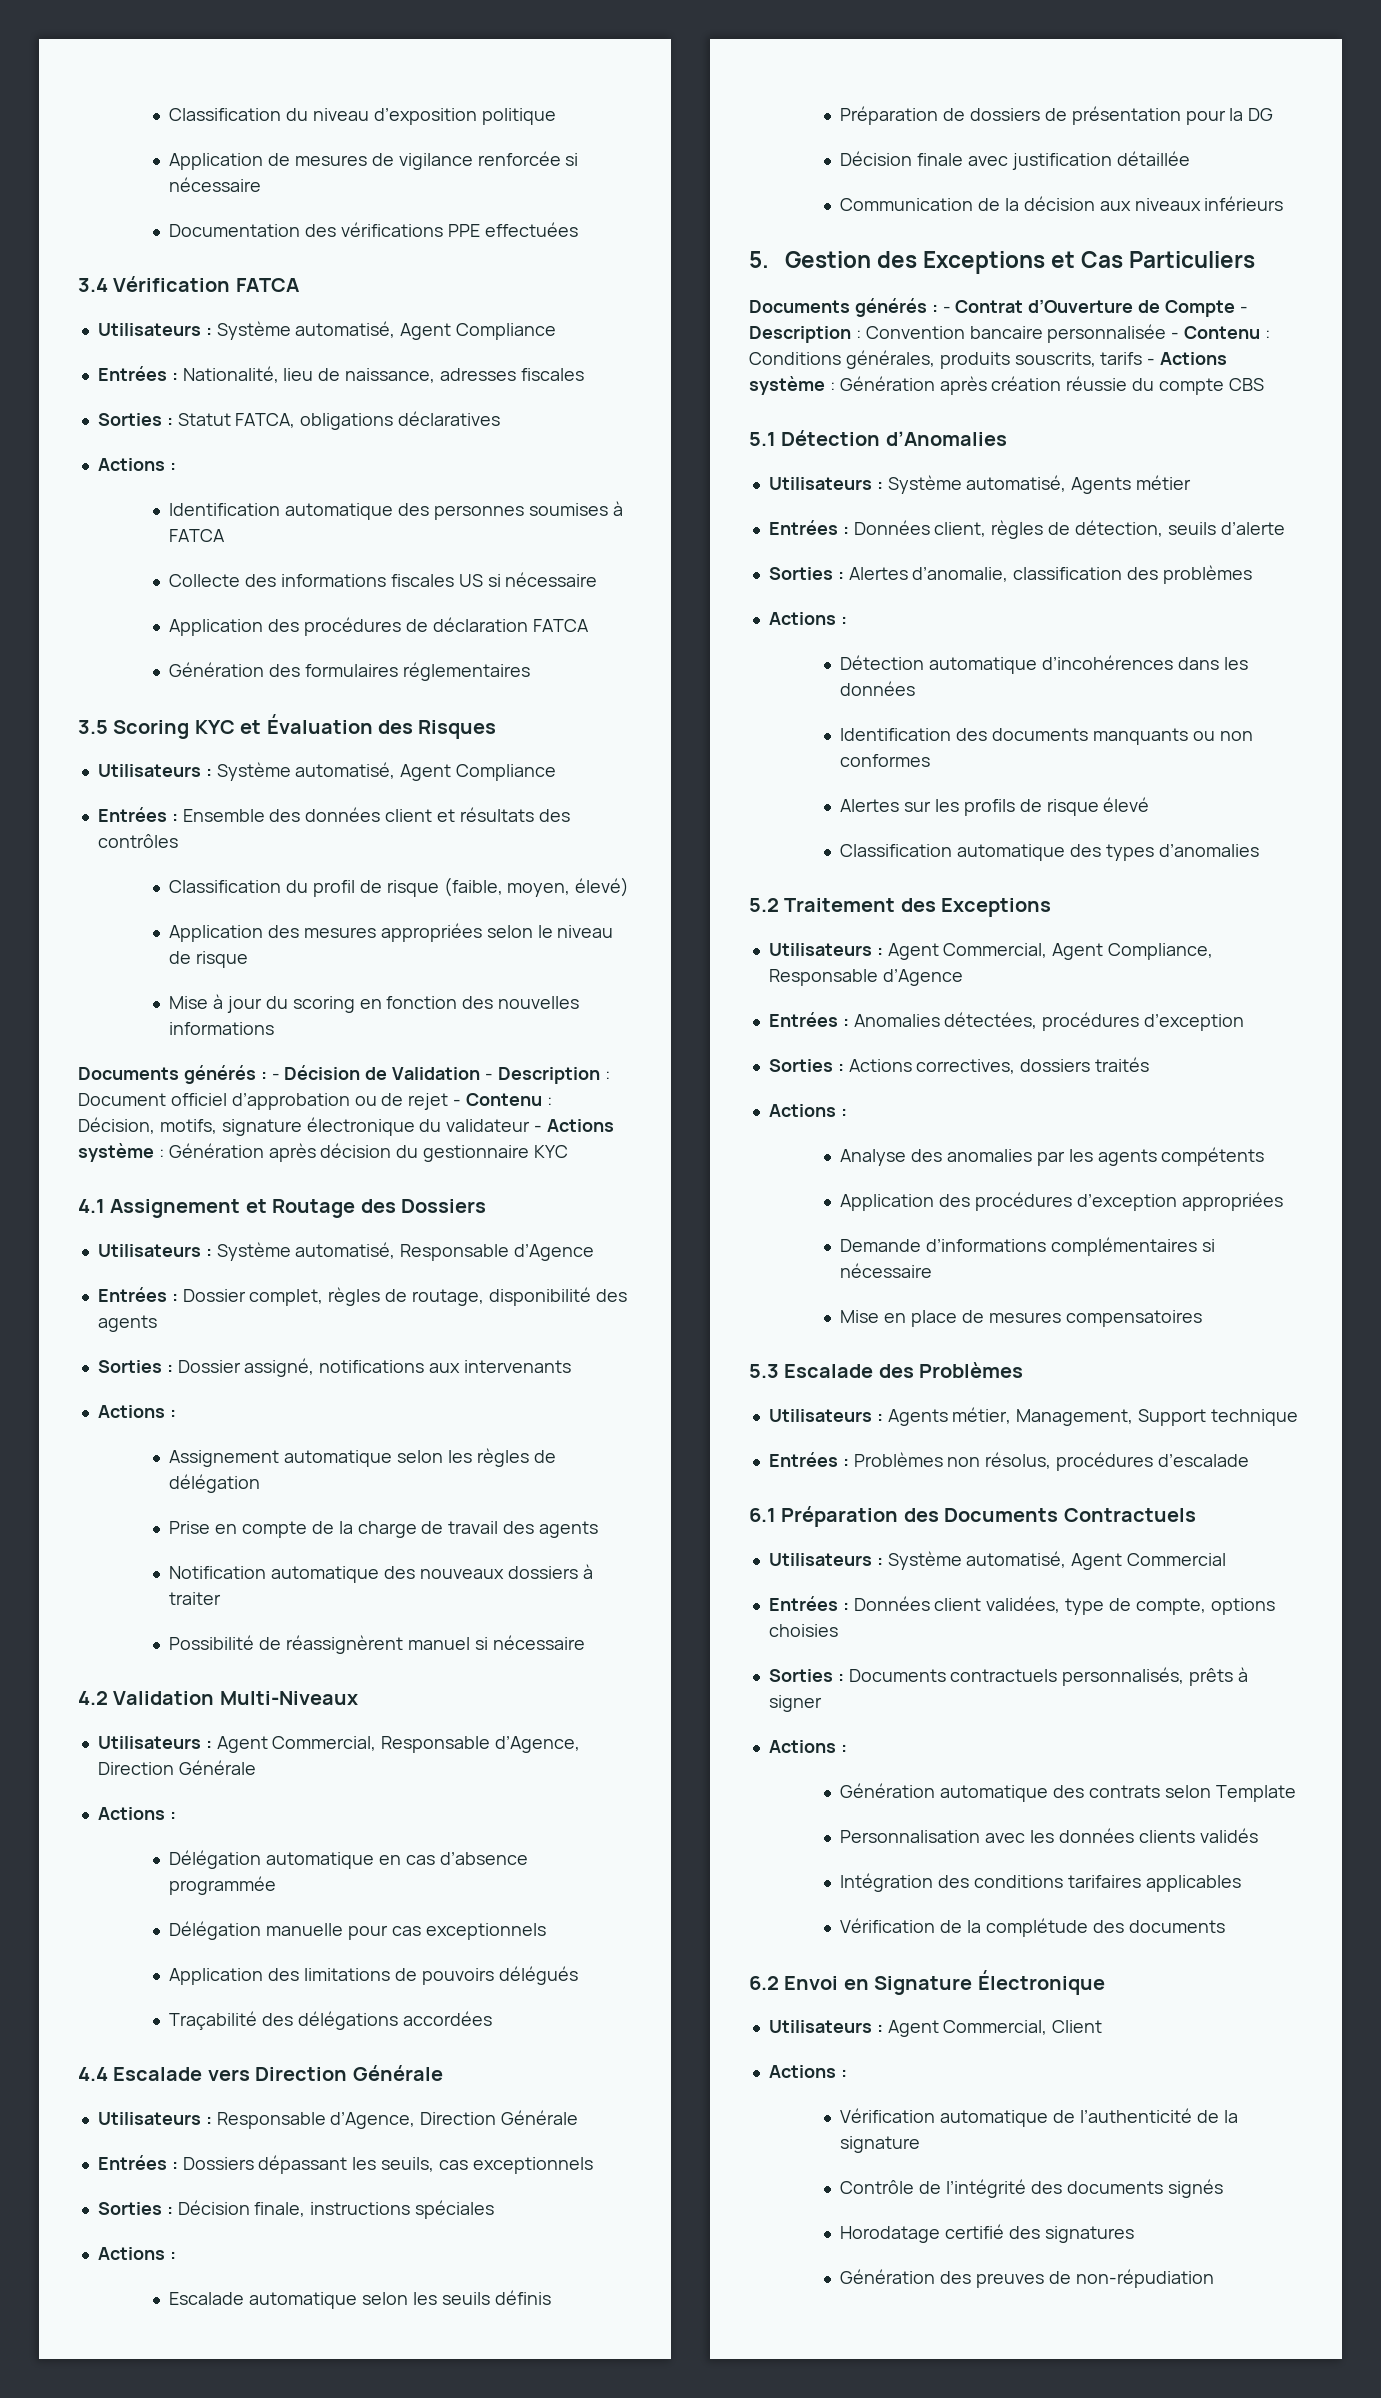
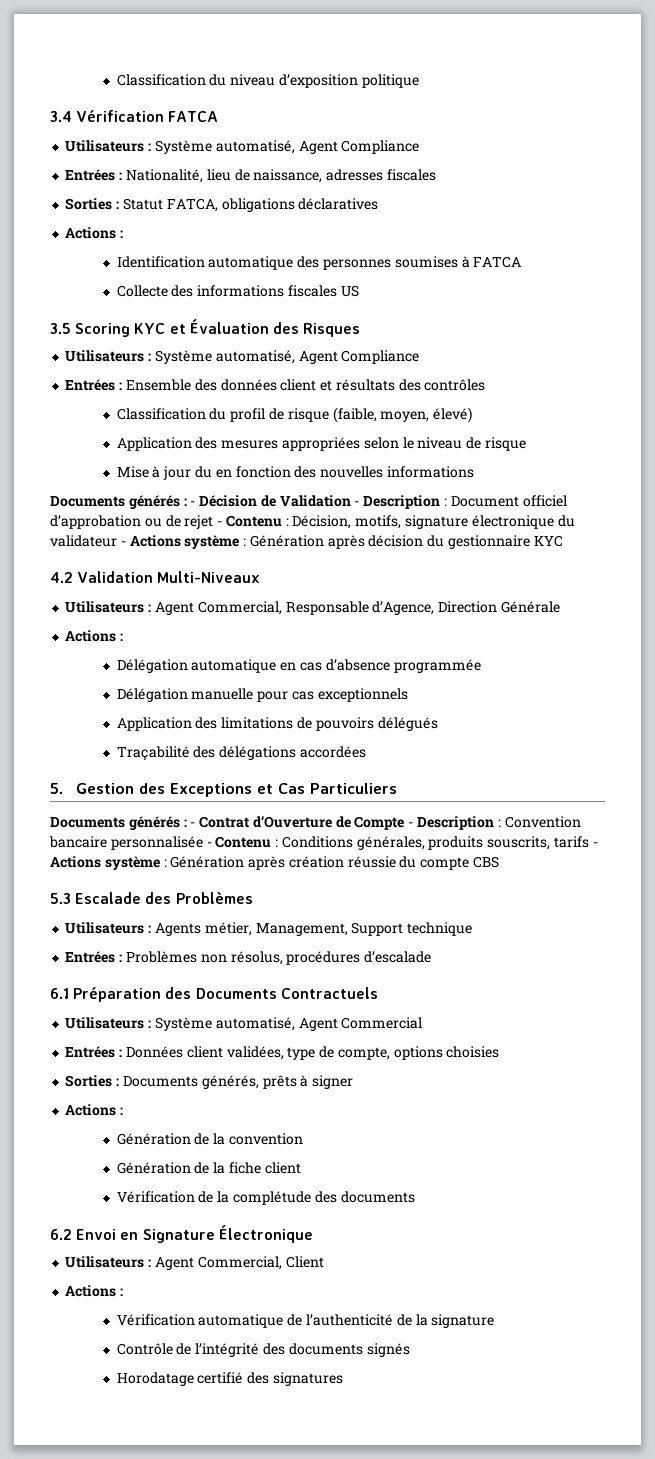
- Application de mesures de vigilance renforcée si nécessaire
- Documentation des vérifications PPE effectuées
- Collecte des informations fiscales US si nécessaire
- Application des procédures de déclaration FATCA
- Génération des formulaires réglementaires
+ Collecte des informations fiscales US
- Mise à jour du scoring en fonction des nouvelles informations
+ Mise à jour du en fonction des nouvelles informations
- 4.1 Assignement et Routage des Dossiers
- Utilisateurs : Système automatisé, Responsable d’Agence
- Entrées : Dossier complet, règles de routage, disponibilité des agents
- Sorties : Dossier assigné, notifications aux intervenants
- Actions :
- Assignement automatique selon les règles de délégation
- Prise en compte de la charge de travail des agents
- Notification automatique des nouveaux dossiers à traiter
- Possibilité de réassignèrent manuel si nécessaire
- 4.4 Escalade vers Direction Générale
- Utilisateurs : Responsable d’Agence, Direction Générale
- Entrées : Dossiers dépassant les seuils, cas exceptionnels
- Sorties : Décision finale, instructions spéciales
- Actions :
- Escalade automatique selon les seuils définis
- Préparation de dossiers de présentation pour la DG
- Décision finale avec justification détaillée
- Communication de la décision aux niveaux inférieurs
- 5.1 Détection d’Anomalies
- Utilisateurs : Système automatisé, Agents métier
- Entrées : Données client, règles de détection, seuils d’alerte
- Sorties : Alertes d’anomalie, classification des problèmes
- Actions :
- Détection automatique d’incohérences dans les données
- Identification des documents manquants ou non conformes
- Alertes sur les profils de risque élevé
- Classification automatique des types d’anomalies
- 5.2 Traitement des Exceptions
- Utilisateurs : Agent Commercial, Agent Compliance, Responsable d’Agence
- Entrées : Anomalies détectées, procédures d’exception
- Sorties : Actions correctives, dossiers traités
- Actions :
- Analyse des anomalies par les agents compétents
- Application des procédures d’exception appropriées
- Demande d’informations complémentaires si nécessaire
- Mise en place de mesures compensatoires
- Sorties : Documents contractuels personnalisés, prêts à signer
+ Sorties : Documents générés, prêts à signer
- Génération automatique des contrats selon Template
- Personnalisation avec les données clients validés
- Intégration des conditions tarifaires applicables
+ Génération de la convention
+ Génération de la fiche client
- Génération des preuves de non-répudiation

